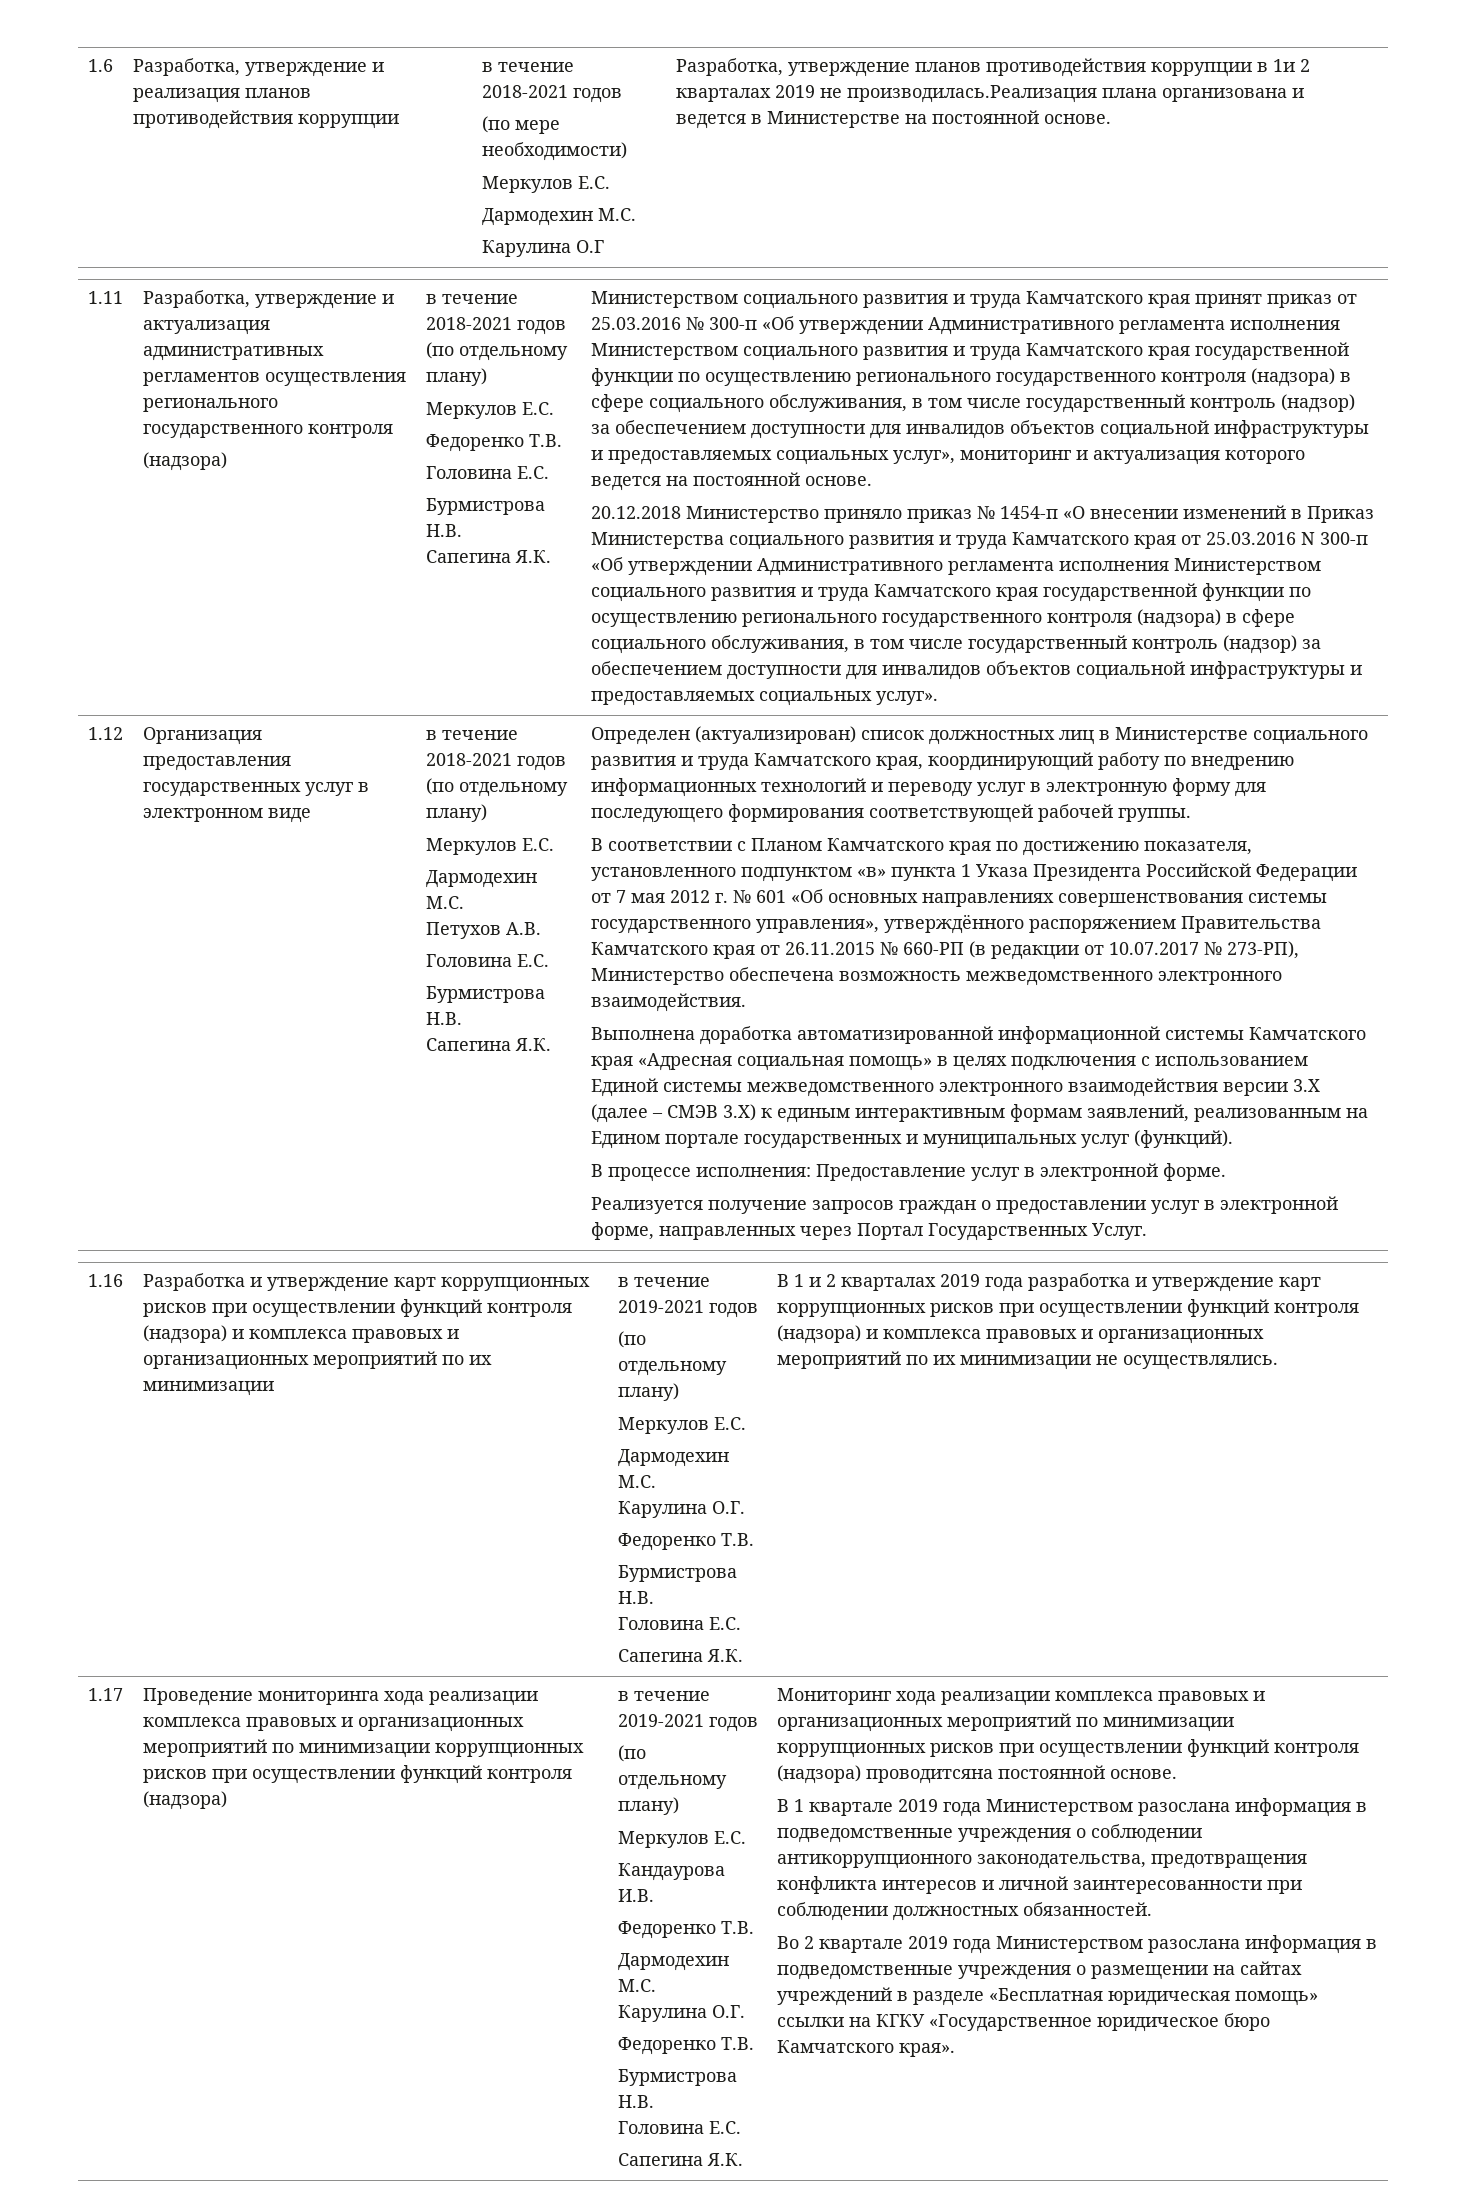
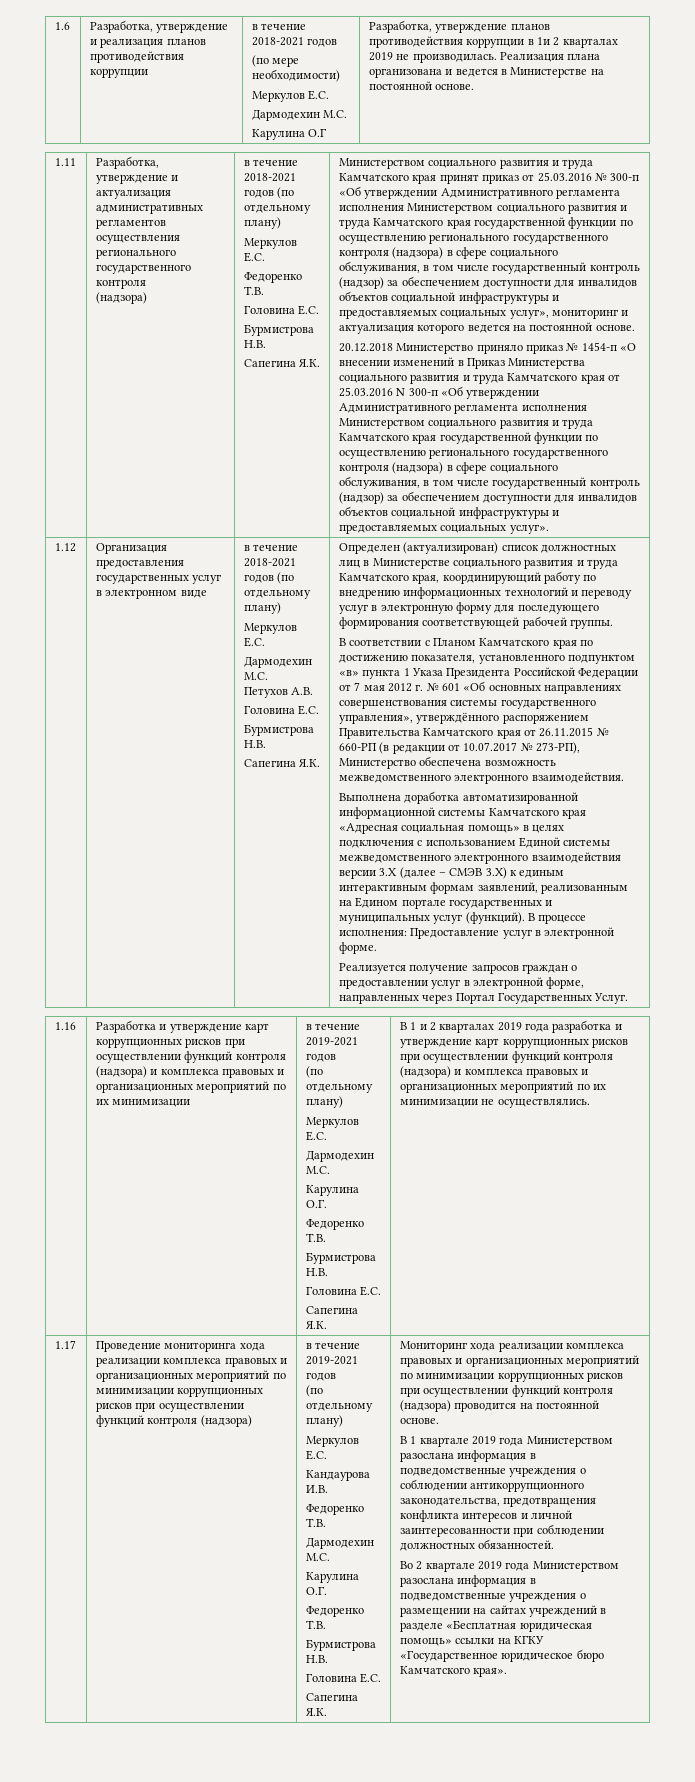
- Разработка, утверждение планов противодействия коррупции в 1и 2 кварталах 2019 не производилась.Реализация плана организована и ведется в Министерстве на постоянной основе.
+ Разработка, утверждение планов противодействия коррупции в 1и 2 кварталах 2019 не производилась. Реализация плана организована и ведется в Министерстве на постоянной основе.
- Выполнена доработка автоматизированной информационной системы Камчатского края «Адресная социальная помощь» в целях подключения с использованием Единой системы межведомственного электронного взаимодействия версии 3.Х (далее – СМЭВ 3.Х) к единым интерактивным формам заявлений, реализованным на Едином портале государственных и муниципальных услуг (функций).
- В процессе исполнения: Предоставление услуг в электронной форме.
+ Выполнена доработка автоматизированной информационной системы Камчатского края «Адресная социальная помощь» в целях подключения с использованием Единой системы межведомственного электронного взаимодействия версии 3.Х (далее – СМЭВ 3.Х) к единым интерактивным формам заявлений, реализованным на Едином портале государственных и муниципальных услуг (функций). В процессе исполнения: Предоставление услуг в электронной форме.
- Мониторинг хода реализации комплекса правовых и организационных мероприятий по минимизации коррупционных рисков при осуществлении функций контроля (надзора) проводитсяна постоянной основе.
+ Мониторинг хода реализации комплекса правовых и организационных мероприятий по минимизации коррупционных рисков при осуществлении функций контроля (надзора) проводится на постоянной основе.

